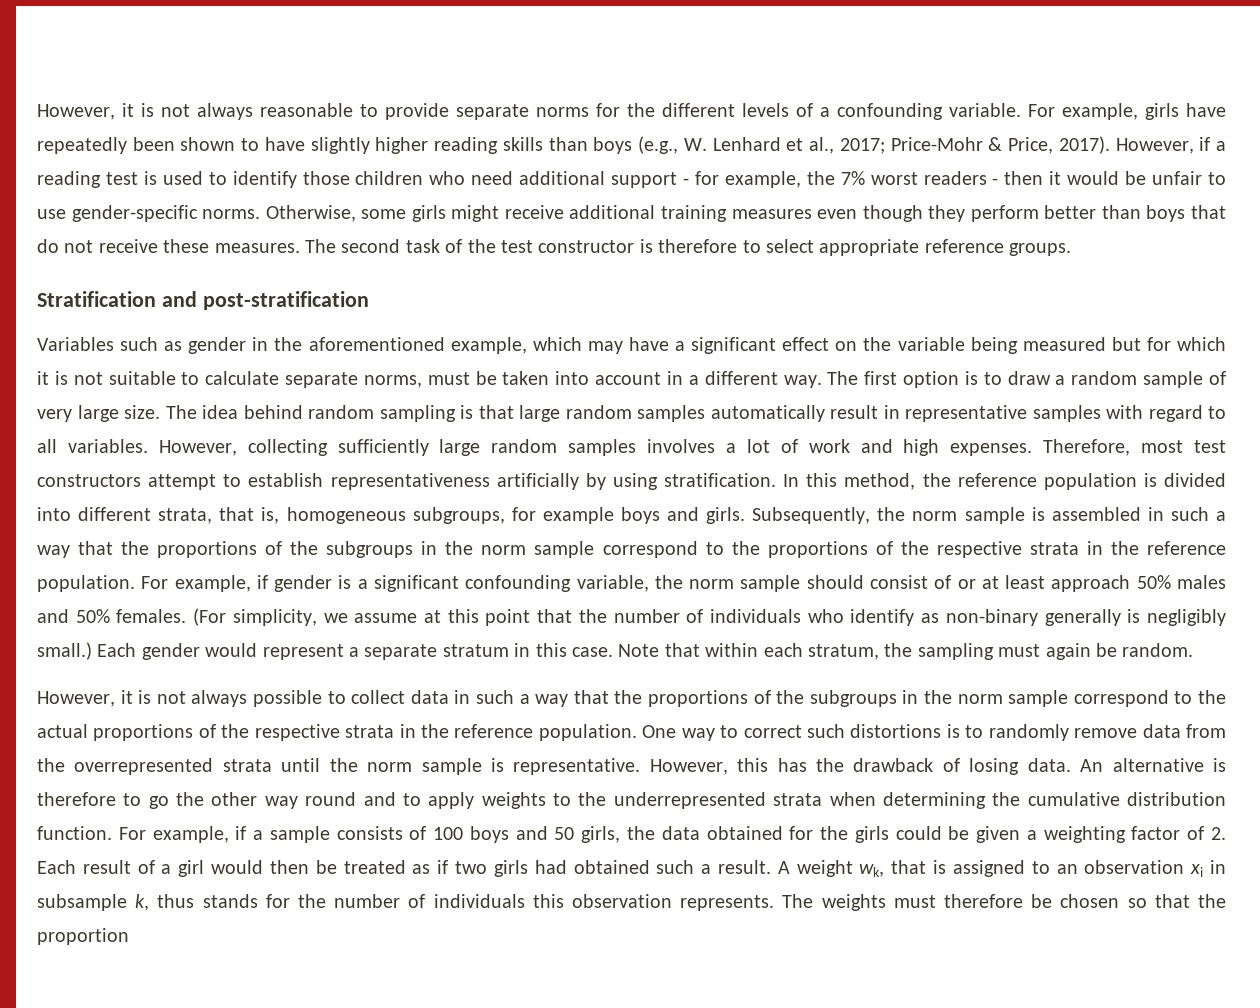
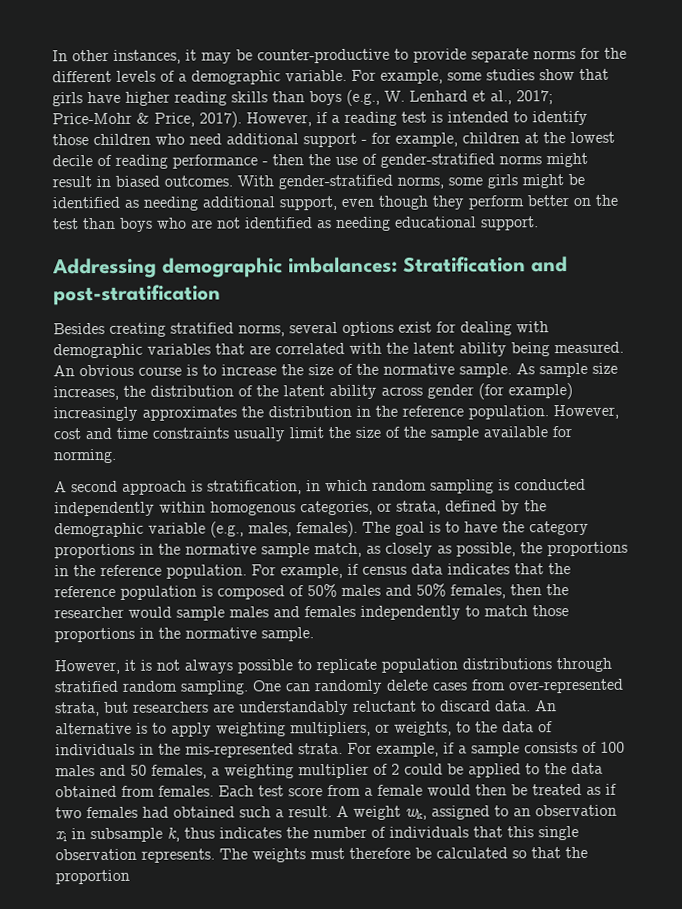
- However, it is not always reasonable to provide separate norms for the different levels of a confounding variable.
+ In other instances, it may be counter-productive to provide separate norms for the different levels of a demographic variable.
- For example, girls have repeatedly been shown to have slightly higher reading skills than boys (e.g., W. Lenhard et al., 2017; Price-Mohr & Price, 2017).
+ For example, some studies show that girls have higher reading skills than boys (e.g., W. Lenhard et al., 2017; Price-Mohr & Price, 2017).
- However, if a reading test is used to identify those children who need additional support - for example, the 7% worst readers - then it would be unfair to use gender-specific norms. Otherwise, some girls might receive additional training measures even though they perform better than boys that do not receive these measures. The second task of the test constructor is therefore to select appropriate reference groups.
- Stratification and post-stratification
- Variables such as gender in the aforementioned example, which may have a significant effect on the variable being measured but for which it is not suitable to calculate separate norms, must be taken into account in a different way. The first option is to draw a random sample of very large size. The idea behind random sampling is that large random samples automatically result in representative samples with regard to all variables. However, collecting sufficiently large random samples involves a lot of work and high expenses. Therefore, most test constructors attempt to establish representativeness artificially by using stratification. In this method, the reference population is divided into different strata, that is, homogeneous subgroups, for example boys and girls. Subsequently, the norm sample is assembled in such a way that the proportions of the subgroups in the norm sample correspond to the proportions of the respective strata in the reference population.
+ However, if a reading test is intended to identify those children who need additional support - for example, children at the lowest decile of reading performance - then the use of gender-stratified norms might result in biased outcomes. With gender-stratified norms, some girls might be identified as needing additional support, even though they perform better on the test than boys who are not identified as needing educational support.
+ Addressing demographic imbalances: Stratification and post-stratification
+ Besides creating stratified norms, several options exist for dealing with demographic variables that are correlated with the latent ability being measured. An obvious course is to increase the size of the normative sample. As sample size increases, the distribution of the latent ability across gender (for example) increasingly approximates the distribution in the reference population. However, cost and time constraints usually limit the size of the sample available for norming.
+ A second approach is stratification, in which random sampling is conducted independently within homogenous categories, or strata, defined by the demographic variable (e.g., males, females). The goal is to have the category proportions in the normative sample match, as closely as possible, the proportions in the reference population.
- For example, if gender is a significant confounding variable, the norm sample should consist of or at least approach 50% males and 50% females. (For simplicity, we assume at this point that the number of individuals who identify as non-binary generally is negligibly small.) Each gender would represent a separate stratum in this case. Note that within each stratum, the sampling must again be random.
+ For example, if census data indicates that the reference population is composed of 50% males and 50% females, then the researcher would sample males and females independently to match those proportions in the normative sample.
- However, it is not always possible to collect data in such a way that the proportions of the subgroups in the norm sample correspond to the actual proportions of the respective strata in the reference population. One way to correct such distortions is to randomly remove data from the overrepresented strata until the norm sample is representative. However, this has the drawback of losing data. An alternative is therefore to go the other way round and to apply weights to the underrepresented strata when determining the cumulative distribution function.
+ However, it is not always possible to replicate population distributions through stratified random sampling. One can randomly delete cases from over-represented strata, but researchers are understandably reluctant to discard data. An alternative is to apply weighting multipliers, or weights, to the data of individuals in the mis-represented strata.
- For example, if a sample consists of 100 boys and 50 girls, the data obtained for the girls could be given a weighting factor of 2. Each result of a girl would then be treated as if two girls had obtained such a result.
+ For example, if a sample consists of 100 males and 50 females, a weighting multiplier of 2 could be applied to the data obtained from females. Each test score from a female would then be treated as if two females had obtained such a result.
- A weight wk, that is assigned to an observation xi in subsample k, thus stands for the number of individuals this observation represents.
+ A weight wk, assigned to an observation xi in subsample k, thus indicates the number of individuals that this single observation represents.
- The weights must therefore be chosen so that the proportion
+ The weights must therefore be calculated so that the proportion

